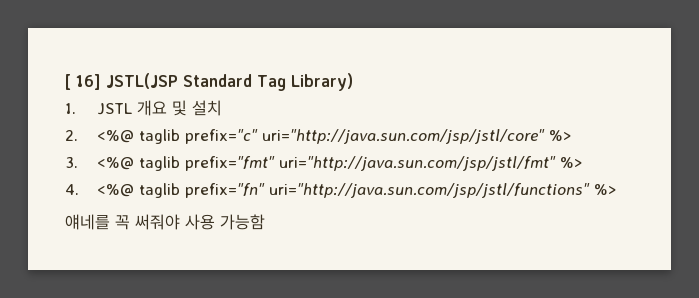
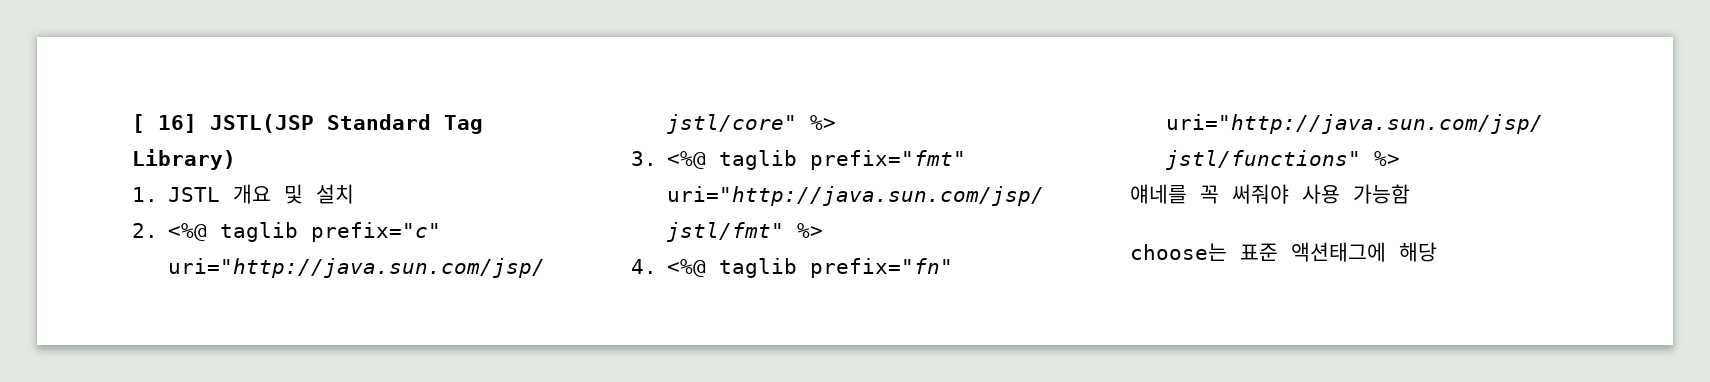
+ choose는 표준 액션태그에 해당

